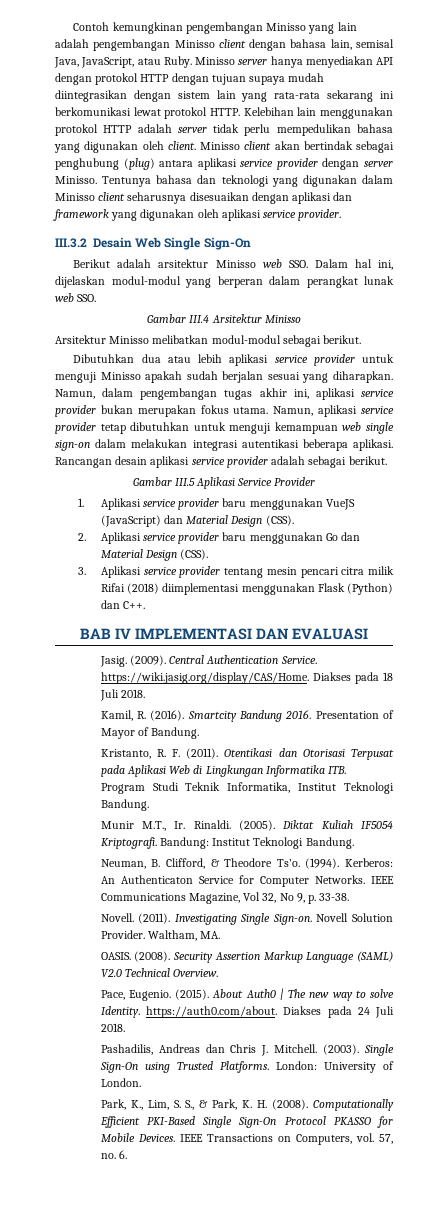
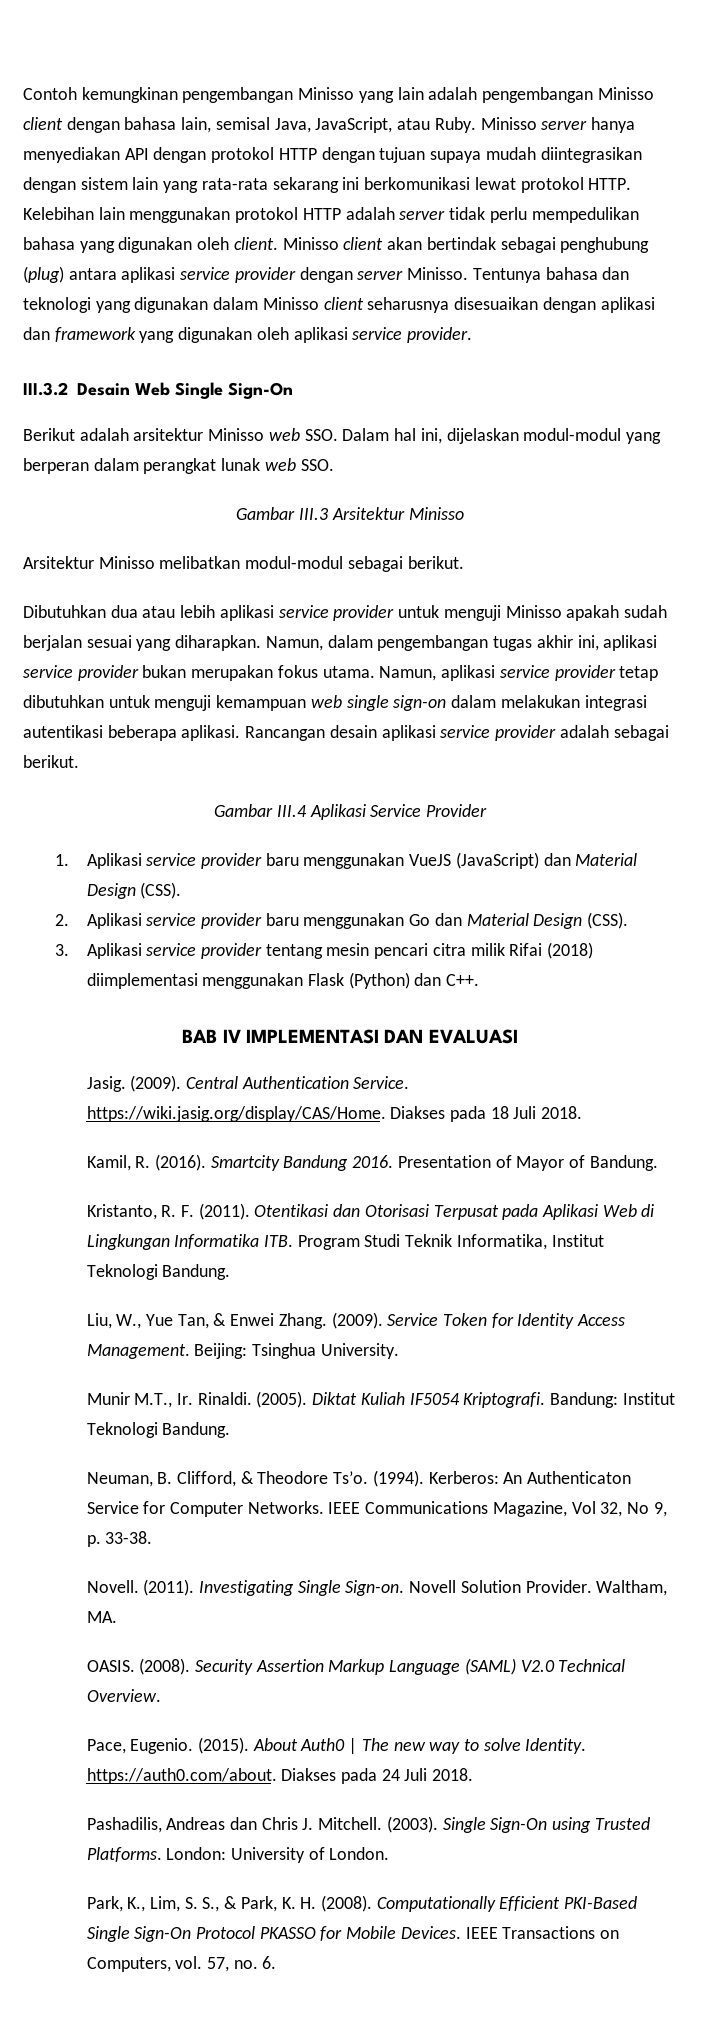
- Gambar III.4 Arsitektur Minisso
+ Gambar III.3 Arsitektur Minisso
- Gambar III.5 Aplikasi Service Provider
+ Gambar III.4 Aplikasi Service Provider
+ Liu, W., Yue Tan, & Enwei Zhang. (2009). Service Token for Identity Access Management. Beijing: Tsinghua University.

